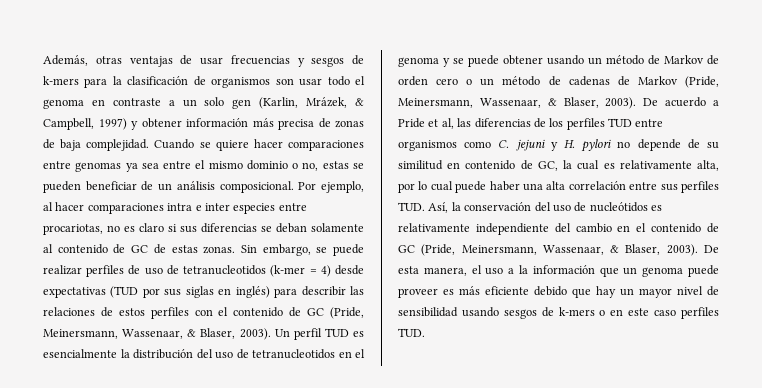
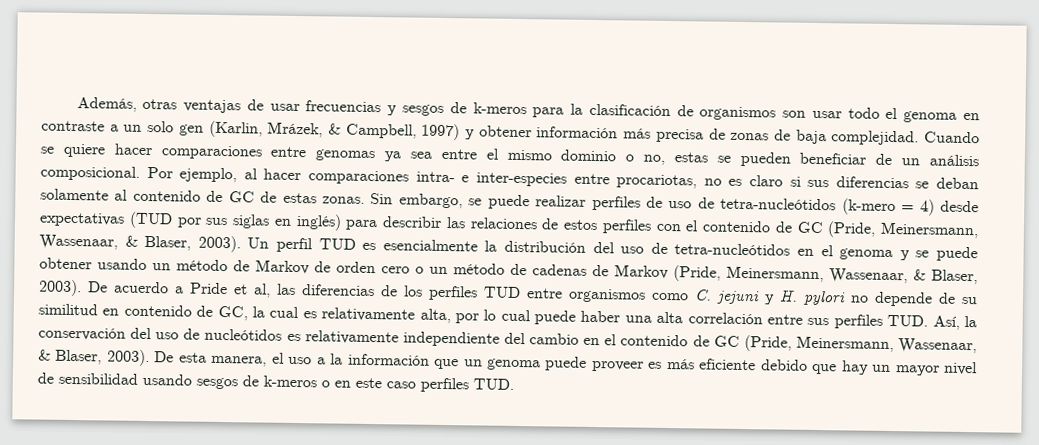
- Además, otras ventajas de usar frecuencias y sesgos de k-mers para la clasificación de organismos son usar todo el genoma en contraste a un solo gen (Karlin, Mrázek, & Campbell, 1997) y obtener información más precisa de zonas de baja complejidad.
+ Además, otras ventajas de usar frecuencias y sesgos de k-meros para la clasificación de organismos son usar todo el genoma en contraste a un solo gen (Karlin, Mrázek, & Campbell, 1997) y obtener información más precisa de zonas de baja complejidad.
- Por ejemplo, al hacer comparaciones intra e inter especies entre procariotas, no es claro si sus diferencias se deban solamente al contenido de GC de estas zonas.
+ Por ejemplo, al hacer comparaciones intra- e inter-especies entre procariotas, no es claro si sus diferencias se deban solamente al contenido de GC de estas zonas.
- Sin embargo, se puede realizar perfiles de uso de tetranucleotidos (k-mer = 4) desde expectativas (TUD por sus siglas en inglés) para describir las relaciones de estos perfiles con el contenido de GC (Pride, Meinersmann, Wassenaar, & Blaser, 2003).
+ Sin embargo, se puede realizar perfiles de uso de tetra-nucleótidos (k-mero = 4) desde expectativas (TUD por sus siglas en inglés) para describir las relaciones de estos perfiles con el contenido de GC (Pride, Meinersmann, Wassenaar, & Blaser, 2003).
- Un perfil TUD es esencialmente la distribución del uso de tetranucleotidos en el genoma y se puede obtener usando un método de Markov de orden cero o un método de cadenas de Markov (Pride, Meinersmann, Wassenaar, & Blaser, 2003).
+ Un perfil TUD es esencialmente la distribución del uso de tetra-nucleótidos en el genoma y se puede obtener usando un método de Markov de orden cero o un método de cadenas de Markov (Pride, Meinersmann, Wassenaar, & Blaser, 2003).
- De esta manera, el uso a la información que un genoma puede proveer es más eficiente debido que hay un mayor nivel de sensibilidad usando sesgos de k-mers o en este caso perfiles TUD.
+ De esta manera, el uso a la información que un genoma puede proveer es más eficiente debido que hay un mayor nivel de sensibilidad usando sesgos de k-meros o en este caso perfiles TUD.

